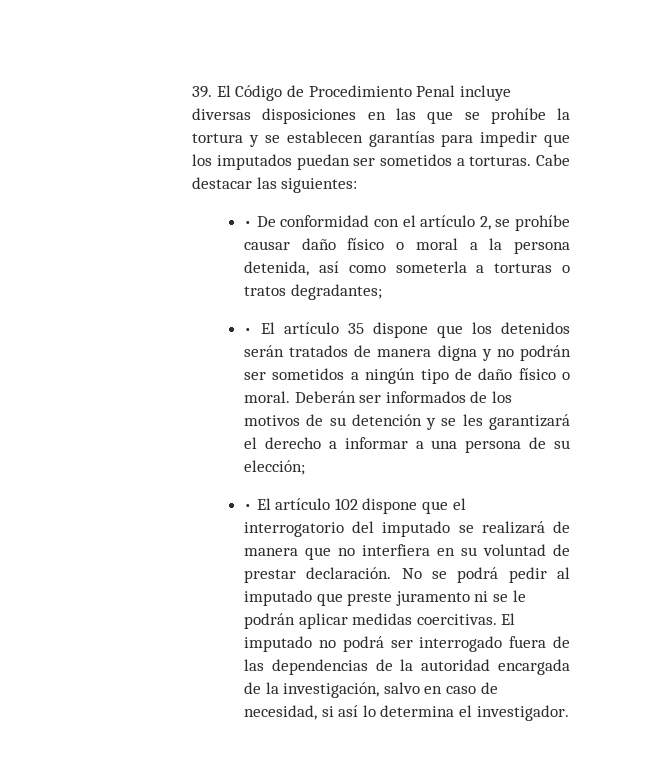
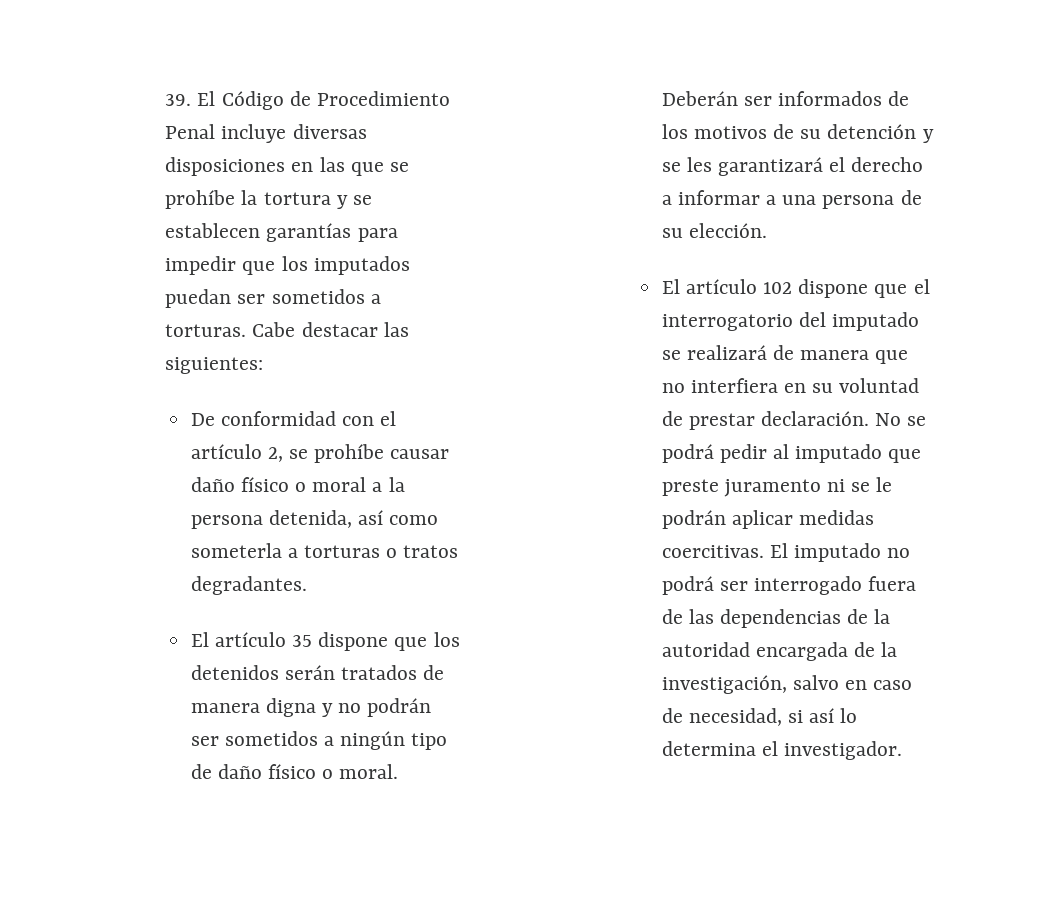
- • De conformidad con el artículo 2, se prohíbe causar daño físico o moral a la persona detenida, así como someterla a torturas o tratos degradantes;
- • El artículo 35 dispone que los detenidos serán tratados de manera digna y no podrán ser sometidos a ningún tipo de daño físico o moral.
+ De conformidad con el artículo 2, se prohíbe causar daño físico o moral a la persona detenida, así como someterla a torturas o tratos degradantes.
+ El artículo 35 dispone que los detenidos serán tratados de manera digna y no podrán ser sometidos a ningún tipo de daño físico o moral.
- Deberán ser informados de los motivos de su detención y se les garantizará el derecho a informar a una persona de su elección;
- • El artículo 102 dispone que el interrogatorio del imputado se realizará de manera que no interfiera en su voluntad de prestar declaración.
+ Deberán ser informados de los motivos de su detención y se les garantizará el derecho a informar a una persona de su elección.
+ El artículo 102 dispone que el interrogatorio del imputado se realizará de manera que no interfiera en su voluntad de prestar declaración.

